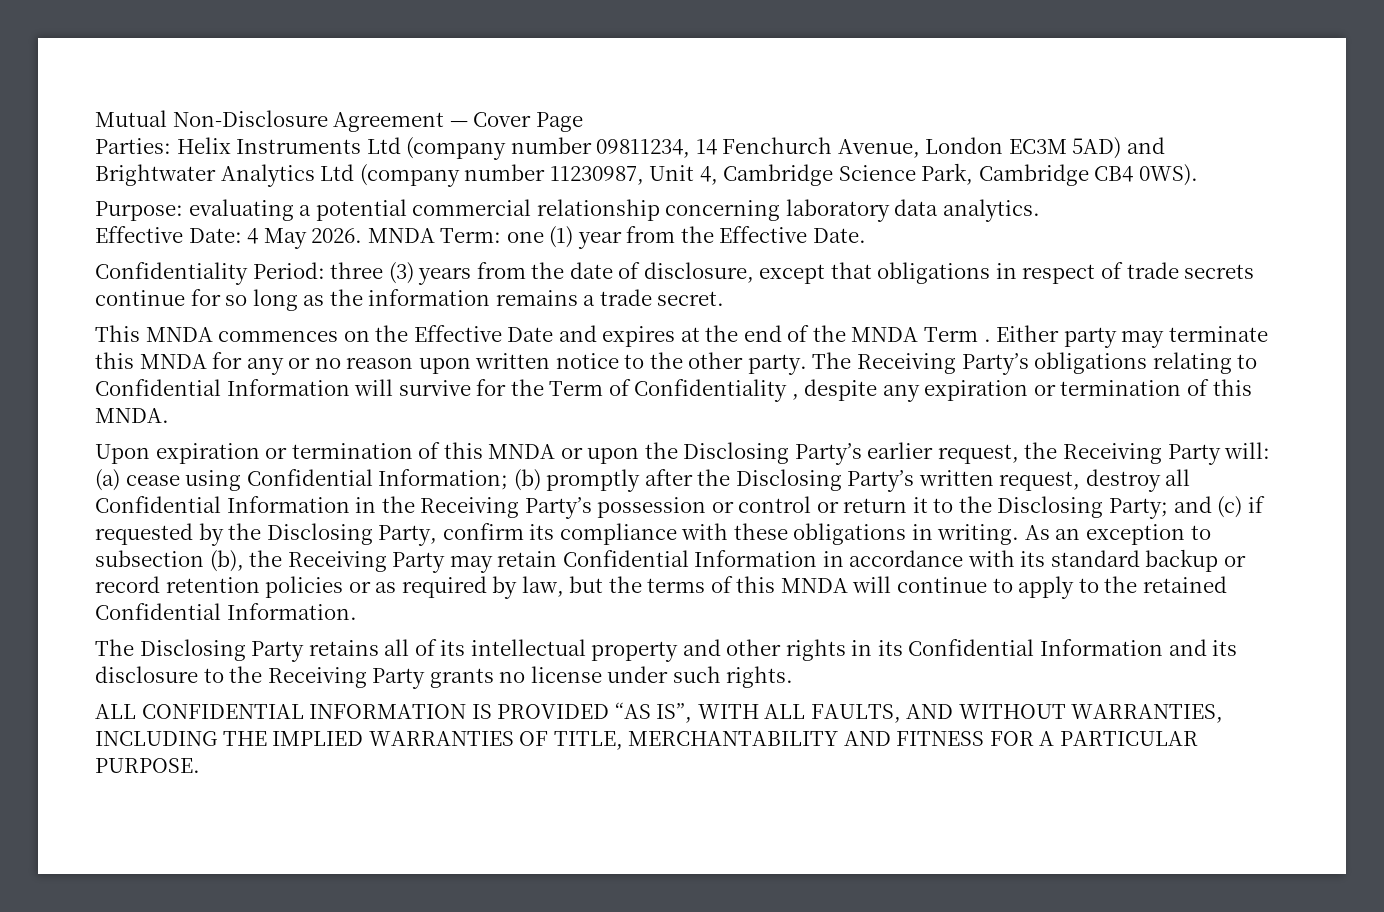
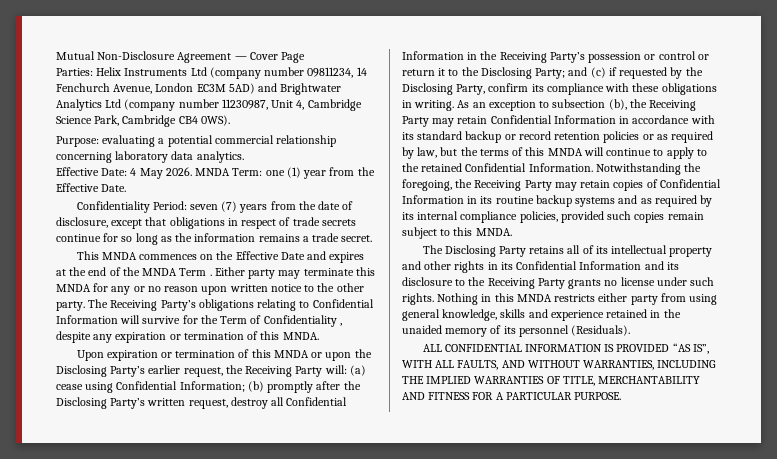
- Confidentiality Period: three (3) years from the date of disclosure, except that obligations in respect of trade secrets continue for so long as the information remains a trade secret.
+ Confidentiality Period: seven (7) years from the date of disclosure, except that obligations in respect of trade secrets continue for so long as the information remains a trade secret.
+ Notwithstanding the foregoing, the Receiving Party may retain copies of Confidential Information in its routine backup systems and as required by its internal compliance policies, provided such copies remain subject to this MNDA.
+ Nothing in this MNDA restricts either party from using general knowledge, skills and experience retained in the unaided memory of its personnel (Residuals).

